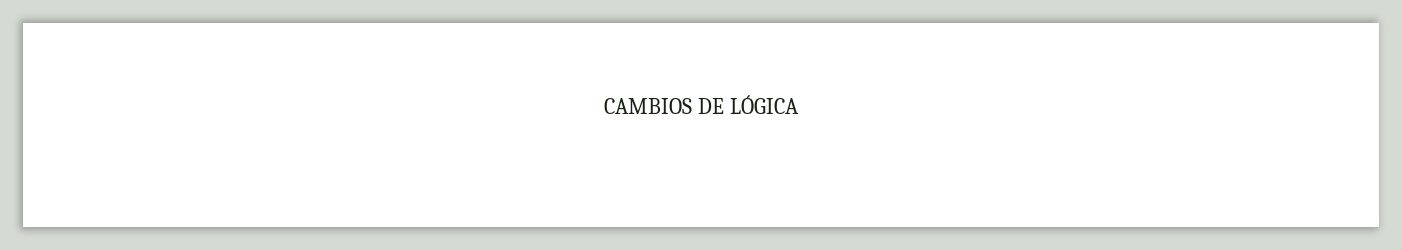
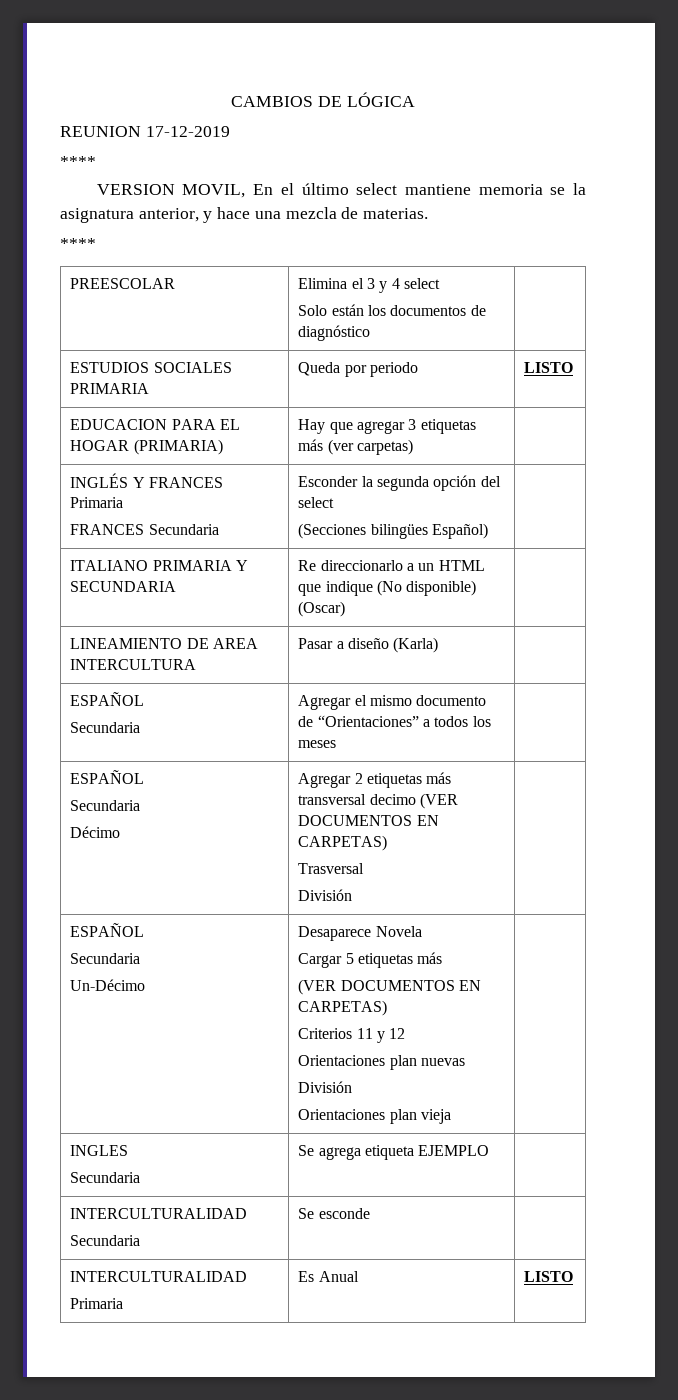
+ REUNION 17-12-2019
+ ****
+ VERSION MOVIL, En el último select mantiene memoria se la asignatura anterior, y hace una mezcla de materias.
+ ****
+ PREESCOLAR | Elimina el 3 y 4 select
+ Solo están los documentos de diagnóstico |
+ ESTUDIOS SOCIALES PRIMARIA | Queda por periodo | LISTO
+ EDUCACION PARA EL HOGAR (PRIMARIA) | Hay que agregar 3 etiquetas más (ver carpetas) |
+ INGLÉS Y FRANCES Primaria
+ FRANCES Secundaria | Esconder la segunda opción del select
+ (Secciones bilingües Español) |
+ ITALIANO PRIMARIA Y SECUNDARIA | Re direccionarlo a un HTML que indique (No disponible) (Oscar) |
+ LINEAMIENTO DE AREA INTERCULTURA | Pasar a diseño (Karla) |
+ ESPAÑOL
+ Secundaria | Agregar el mismo documento de “Orientaciones” a todos los meses |
+ ESPAÑOL
+ Secundaria
+ Décimo | Agregar 2 etiquetas más transversal decimo (VER DOCUMENTOS EN CARPETAS)
+ Trasversal
+ División |
+ ESPAÑOL
+ Secundaria
+ Un-Décimo | Desaparece Novela
+ Cargar 5 etiquetas más
+ (VER DOCUMENTOS EN CARPETAS)
+ Criterios 11 y 12
+ Orientaciones plan nuevas
+ División
+ Orientaciones plan vieja |
+ INGLES
+ Secundaria | Se agrega etiqueta EJEMPLO |
+ INTERCULTURALIDAD
+ Secundaria | Se esconde |
+ INTERCULTURALIDAD
+ Primaria | Es Anual | LISTO

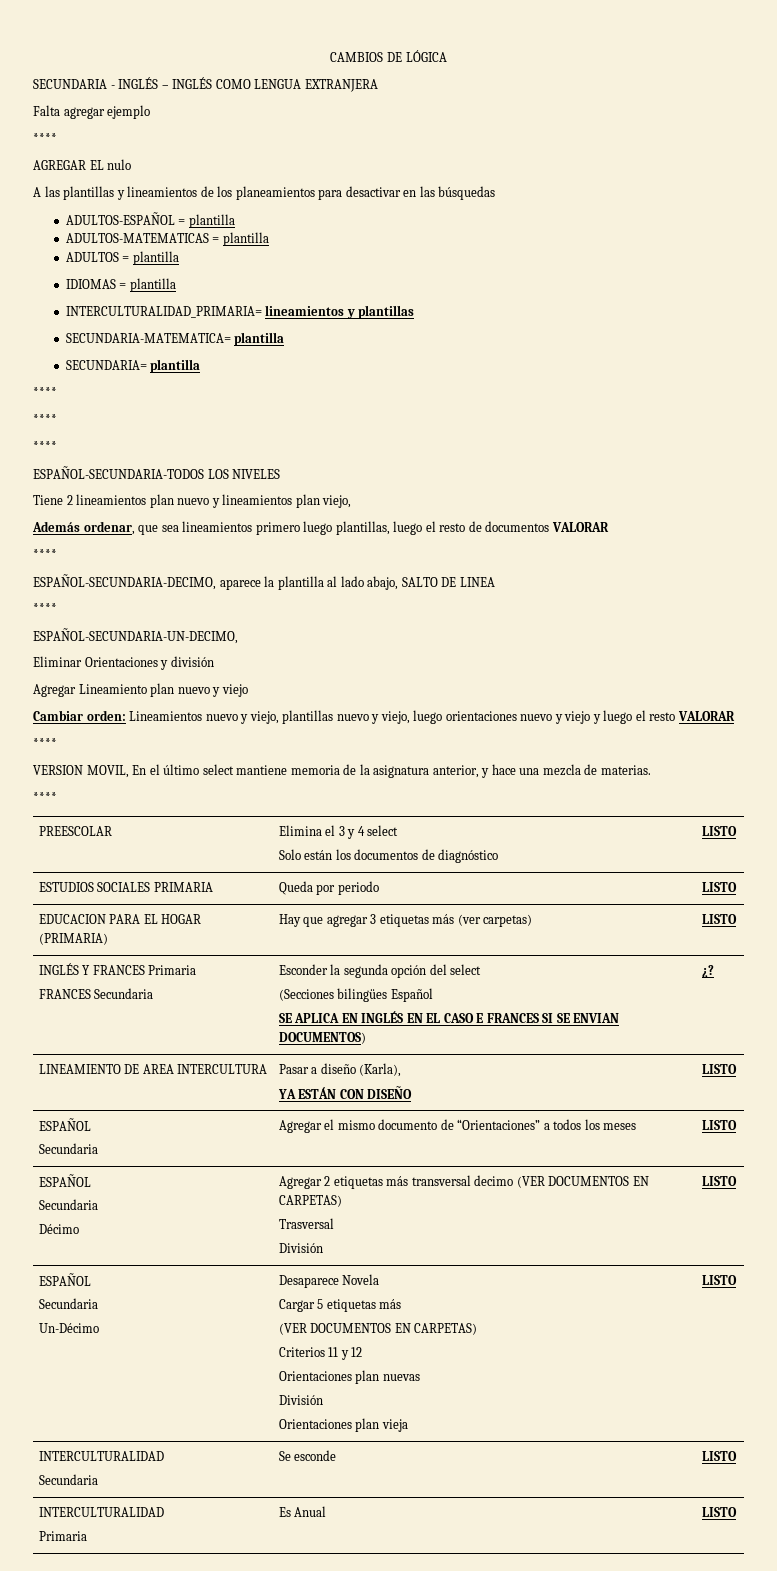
- REUNION 17-12-2019
+ SECUNDARIA - INGLÉS – INGLÉS COMO LENGUA EXTRANJERA
+ Falta agregar ejemplo
+ ****
+ AGREGAR EL nulo
+ A las plantillas y lineamientos de los planeamientos para desactivar en las búsquedas
+ ADULTOS-ESPAÑOL = plantilla
+ ADULTOS-MATEMATICAS = plantilla
+ ADULTOS = plantilla
+ IDIOMAS = plantilla
+ INTERCULTURALIDAD_PRIMARIA= lineamientos y plantillas
+ SECUNDARIA-MATEMATICA= plantilla
+ SECUNDARIA= plantilla
+ ****
+ ****
+ ****
+ ESPAÑOL-SECUNDARIA-TODOS LOS NIVELES
+ Tiene 2 lineamientos plan nuevo y lineamientos plan viejo,
+ Además ordenar, que sea lineamientos primero luego plantillas, luego el resto de documentos VALORAR
+ ****
+ ESPAÑOL-SECUNDARIA-DECIMO, aparece la plantilla al lado abajo, SALTO DE LINEA
+ ****
+ ESPAÑOL-SECUNDARIA-UN-DECIMO,
+ Eliminar Orientaciones y división
+ Agregar Lineamiento plan nuevo y viejo
+ Cambiar orden: Lineamientos nuevo y viejo, plantillas nuevo y viejo, luego orientaciones nuevo y viejo y luego el resto VALORAR
- VERSION MOVIL, En el último select mantiene memoria se la asignatura anterior, y hace una mezcla de materias.
+ VERSION MOVIL, En el último select mantiene memoria de la asignatura anterior, y hace una mezcla de materias.
  PREESCOLAR | Elimina el 3 y 4 select
- Solo están los documentos de diagnóstico |
+ Solo están los documentos de diagnóstico | LISTO
- EDUCACION PARA EL HOGAR (PRIMARIA) | Hay que agregar 3 etiquetas más (ver carpetas) |
+ EDUCACION PARA EL HOGAR (PRIMARIA) | Hay que agregar 3 etiquetas más (ver carpetas) | LISTO
  INGLÉS Y FRANCES Primaria
  FRANCES Secundaria | Esconder la segunda opción del select
- (Secciones bilingües Español) |
- ITALIANO PRIMARIA Y SECUNDARIA | Re direccionarlo a un HTML que indique (No disponible) (Oscar) |
+ (Secciones bilingües Español
+ SE APLICA EN INGLÉS EN EL CASO E FRANCES SI SE ENVIAN DOCUMENTOS) | ¿?
- LINEAMIENTO DE AREA INTERCULTURA | Pasar a diseño (Karla) |
+ LINEAMIENTO DE AREA INTERCULTURA | Pasar a diseño (Karla),
+ YA ESTÁN CON DISEÑO | LISTO
  ESPAÑOL
- Secundaria | Agregar el mismo documento de “Orientaciones” a todos los meses |
+ Secundaria | Agregar el mismo documento de “Orientaciones” a todos los meses | LISTO
  ESPAÑOL
  Secundaria
  Décimo | Agregar 2 etiquetas más transversal decimo (VER DOCUMENTOS EN CARPETAS)
  Trasversal
- División |
+ División | LISTO
  ESPAÑOL
  Secundaria
  Un-Décimo | Desaparece Novela
  Cargar 5 etiquetas más
  (VER DOCUMENTOS EN CARPETAS)
  Criterios 11 y 12
  Orientaciones plan nuevas
  División
- Orientaciones plan vieja |
- INGLES
- Secundaria | Se agrega etiqueta EJEMPLO |
+ Orientaciones plan vieja | LISTO
  INTERCULTURALIDAD
- Secundaria | Se esconde |
+ Secundaria | Se esconde | LISTO

